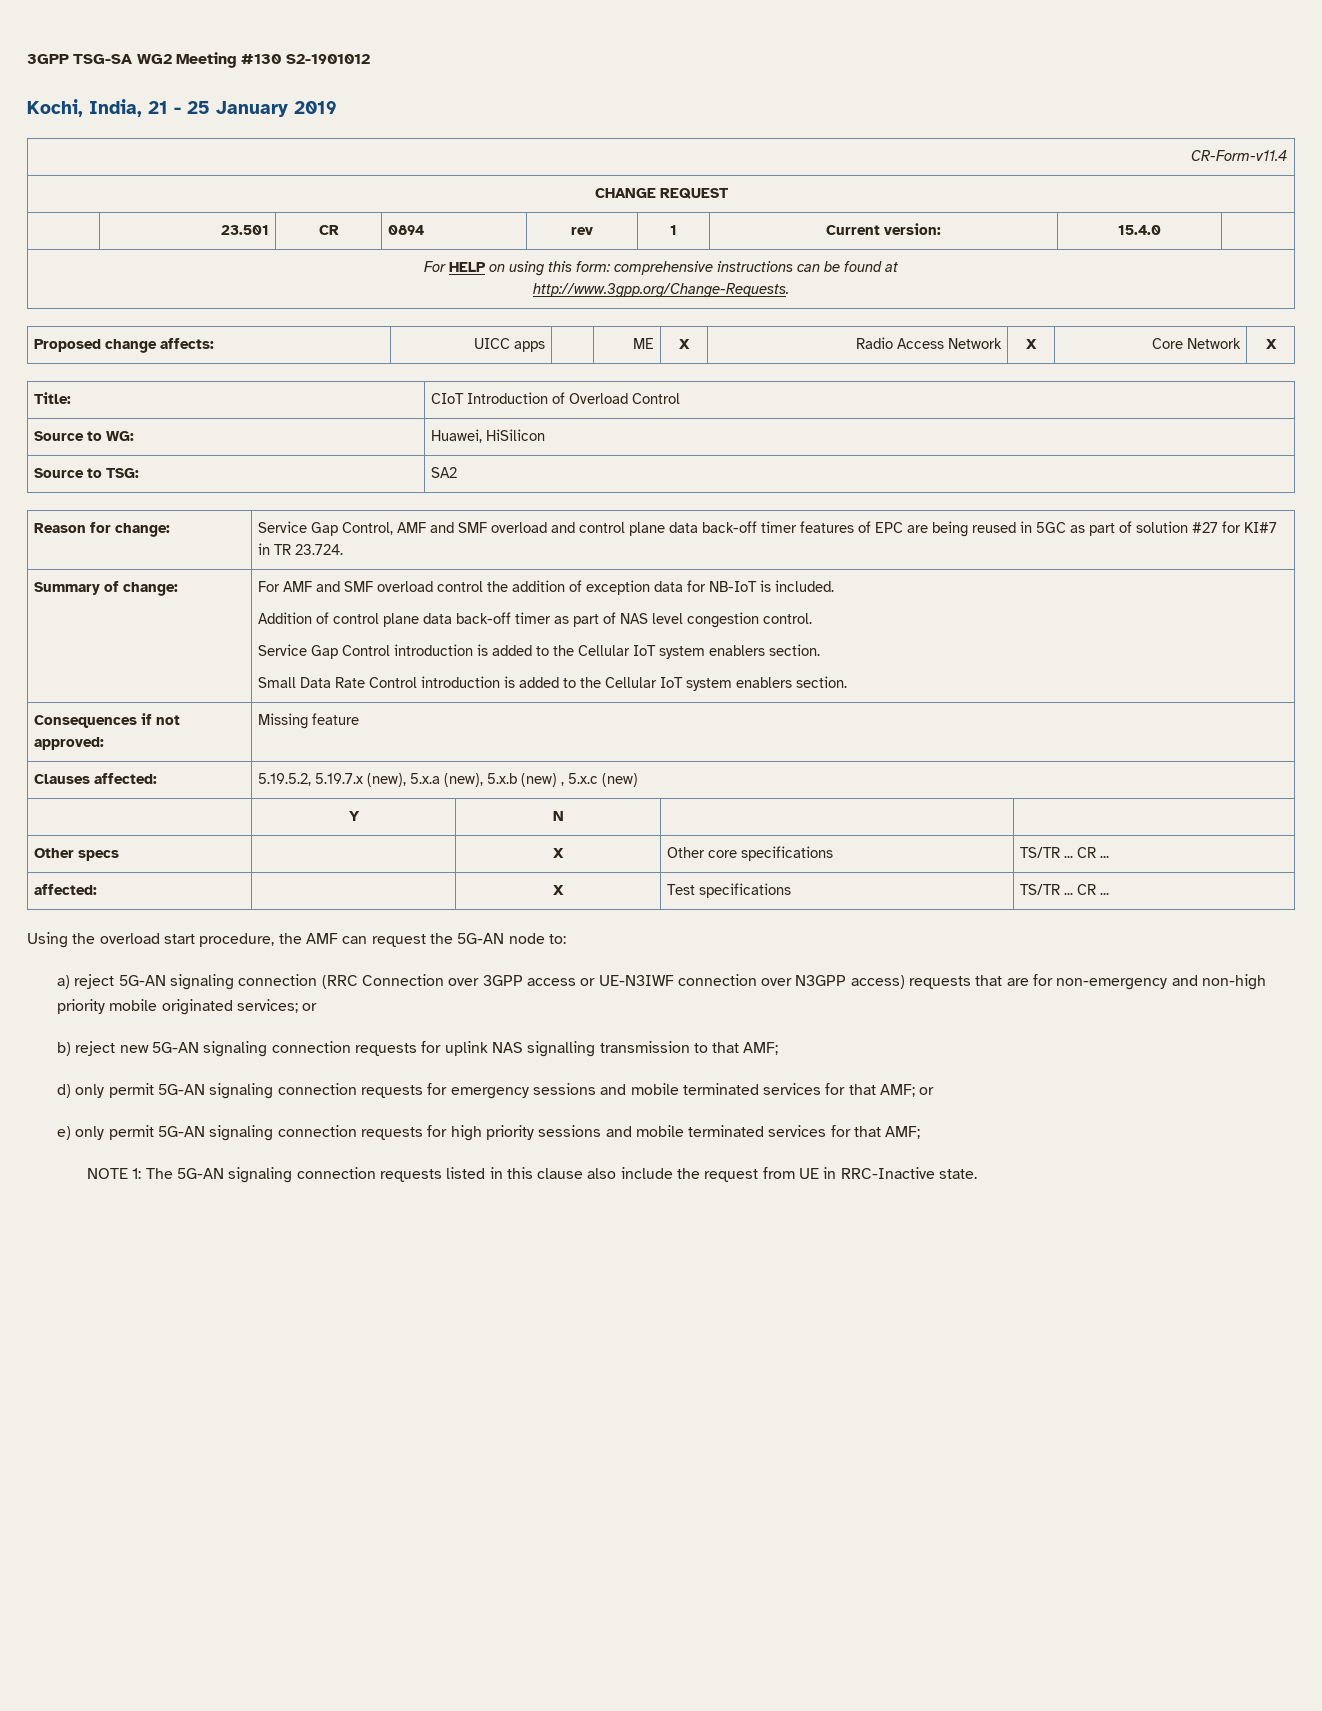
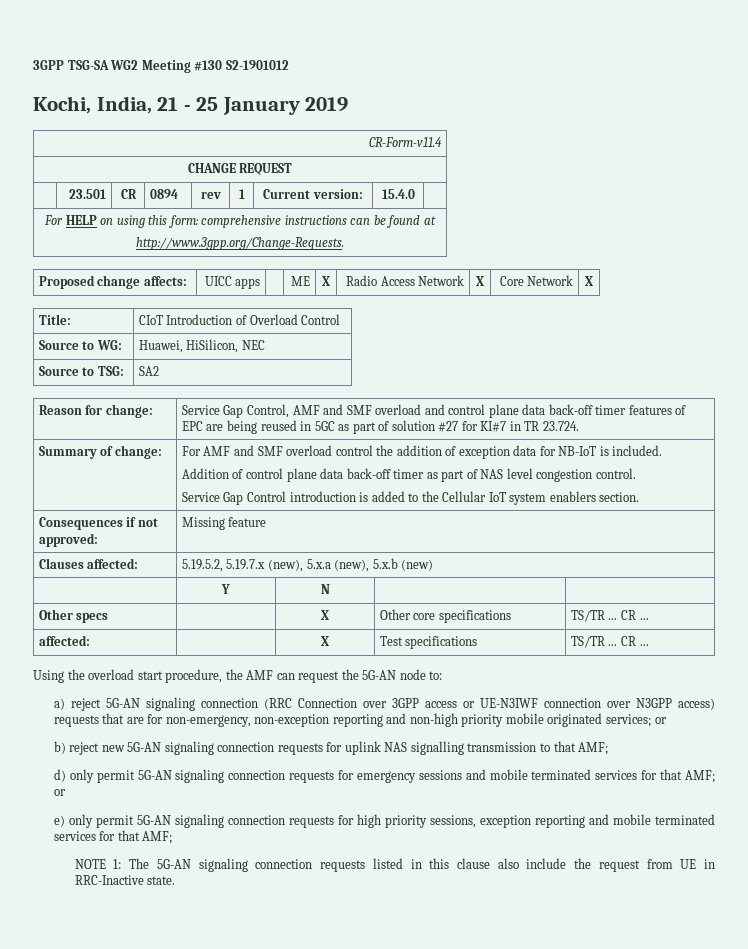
- Source to WG: | Huawei, HiSilicon
+ Source to WG: | Huawei, HiSilicon, NEC
- Small Data Rate Control introduction is added to the Cellular IoT system enablers section.
- Clauses affected: | 5.19.5.2, 5.19.7.x (new), 5.x.a (new), 5.x.b (new) , 5.x.c (new)
+ Clauses affected: | 5.19.5.2, 5.19.7.x (new), 5.x.a (new), 5.x.b (new)
- a) reject 5G-AN signaling connection (RRC Connection over 3GPP access or UE-N3IWF connection over N3GPP access) requests that are for non-emergency and non-high priority mobile originated services; or
+ a) reject 5G-AN signaling connection (RRC Connection over 3GPP access or UE-N3IWF connection over N3GPP access) requests that are for non-emergency, non-exception reporting and non-high priority mobile originated services; or
- e) only permit 5G-AN signaling connection requests for high priority sessions and mobile terminated services for that AMF;
+ e) only permit 5G-AN signaling connection requests for high priority sessions, exception reporting and mobile terminated services for that AMF;

